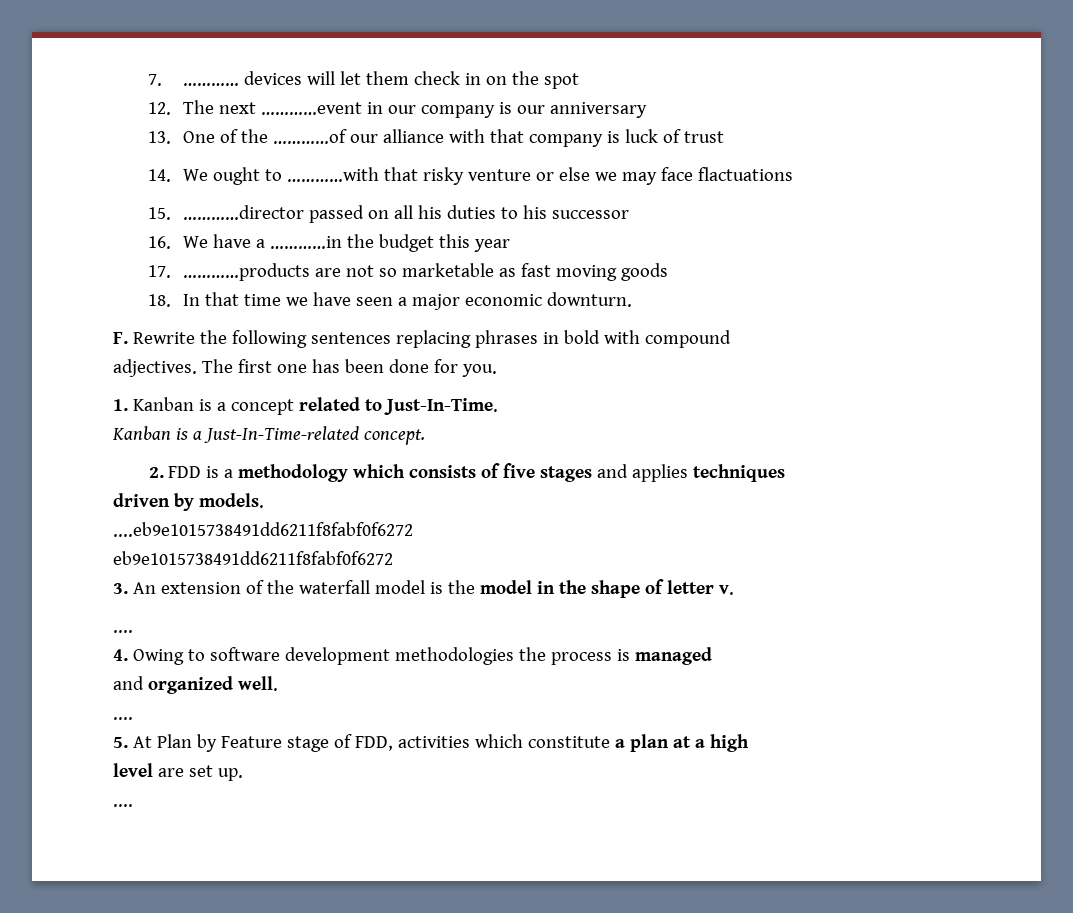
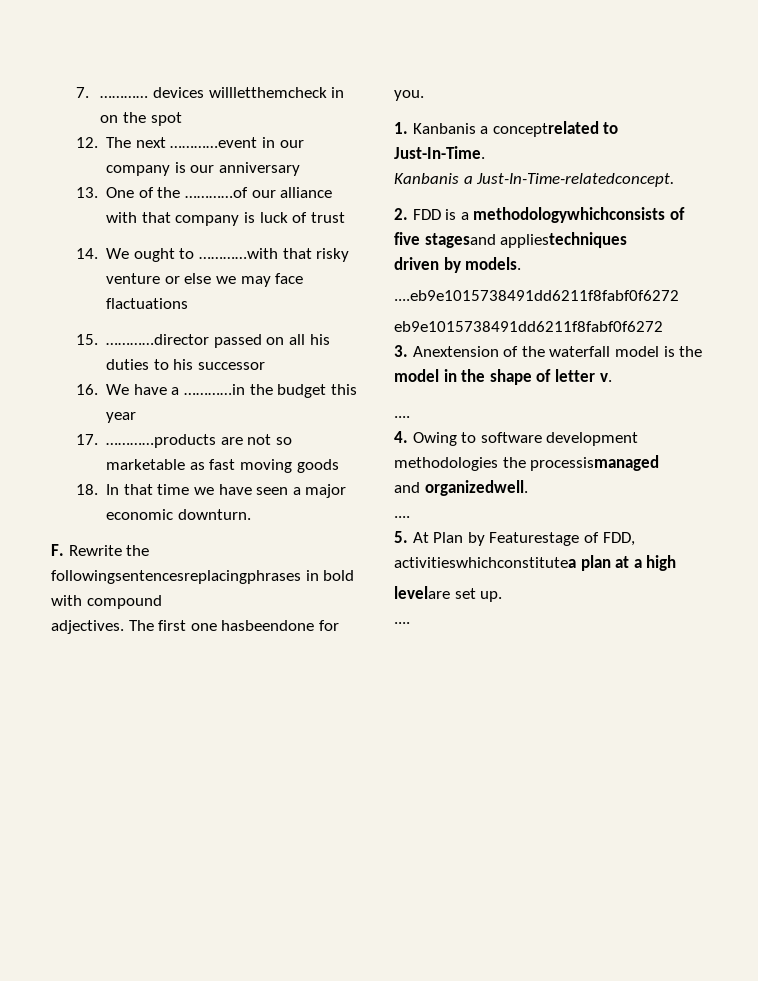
- 7. ………… devices will let them check in on the spot
+ 7. ………… devices willletthemcheck in on the spot
- F. Rewrite the following sentences replacing phrases in bold with compound
+ F. Rewrite the followingsentencesreplacingphrases in bold with compound
- The first one has been done for you.
+ The first one hasbeendone for you.
- 1. Kanban is a concept related to Just-In-Time.
- Kanban is a Just-In-Time-related concept.
- 2. FDD is a methodology which consists of five stages and applies techniques
+ 1. Kanbanis a conceptrelated to Just-In-Time.
+ Kanbanis a Just-In-Time-relatedconcept.
+ 2. FDD is a methodologywhichconsists of five stagesand appliestechniques
- 3. An extension of the waterfall model is the model in the shape of letter v.
+ 3. Anextension of the waterfall model is the model in the shape of letter v.
- 4. Owing to software development methodologies the process is managed
- and organized well.
+ 4. Owing to software development methodologies the processismanaged
+ and organizedwell.
- 5. At Plan by Feature stage of FDD, activities which constitute a plan at a high
+ 5. At Plan by Featurestage of FDD, activitieswhichconstitutea plan at a high
- level are set up.
+ levelare set up.

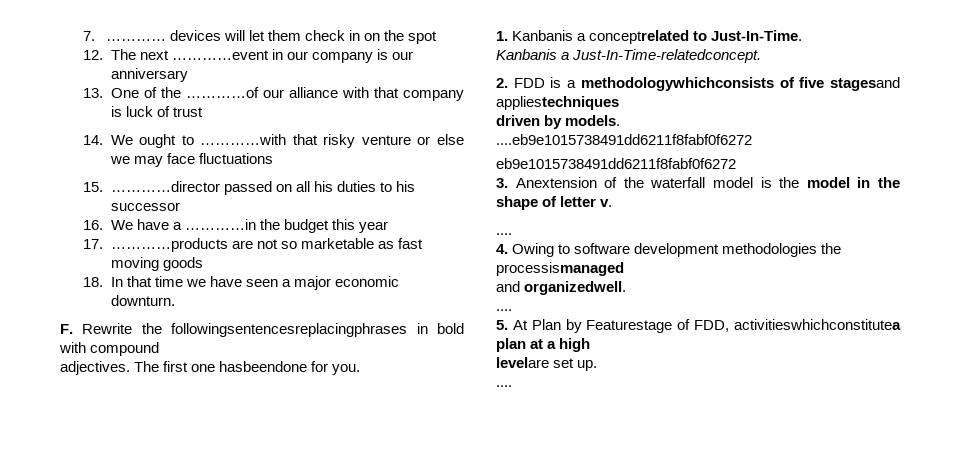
- 7. ………… devices willletthemcheck in on the spot
+ 7. ………… devices will let them check in on the spot
- 14. We ought to …………with that risky venture or else we may face flactuations
+ 14. We ought to …………with that risky venture or else we may face fluctuations

